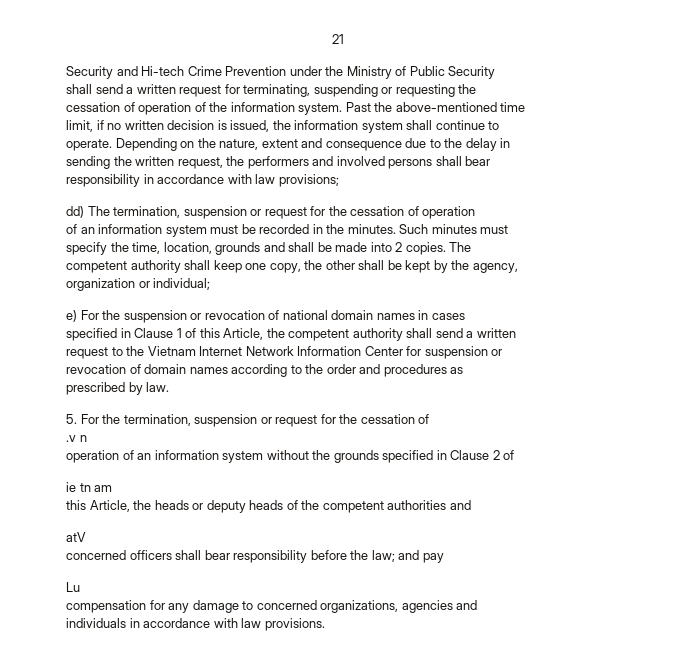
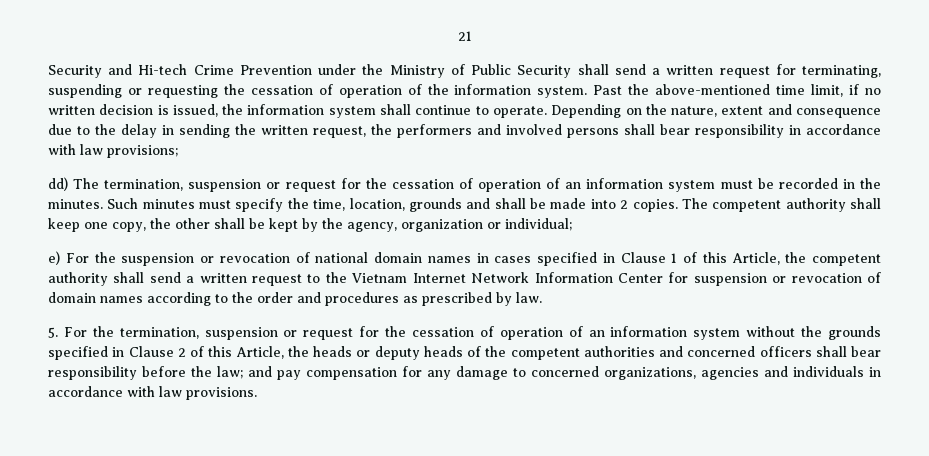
- Security and Hi-tech Crime Prevention under the Ministry of Public Security
- shall send a written request for terminating, suspending or requesting the
- cessation of operation of the information system.
+ Security and Hi-tech Crime Prevention under the Ministry of Public Security shall send a written request for terminating, suspending or requesting the cessation of operation of the information system.
- Past the above-mentioned time
- limit, if no written decision is issued, the information system shall continue to
- operate.
+ Past the above-mentioned time limit, if no written decision is issued, the information system shall continue to operate.
- Depending on the nature, extent and consequence due to the delay in
- sending the written request, the performers and involved persons shall bear
- responsibility in accordance with law provisions;
+ Depending on the nature, extent and consequence due to the delay in sending the written request, the performers and involved persons shall bear responsibility in accordance with law provisions;
- dd) The termination, suspension or request for the cessation of operation
- of an information system must be recorded in the minutes.
+ dd) The termination, suspension or request for the cessation of operation of an information system must be recorded in the minutes.
- Such minutes must
- specify the time, location, grounds and shall be made into 2 copies. The
- competent authority shall keep one copy, the other shall be kept by the agency,
- organization or individual;
+ Such minutes must specify the time, location, grounds and shall be made into 2 copies. The competent authority shall keep one copy, the other shall be kept by the agency, organization or individual;
- e) For the suspension or revocation of national domain names in cases
- specified in Clause 1 of this Article, the competent authority shall send a written
- request to the Vietnam Internet Network Information Center for suspension or
- revocation of domain names according to the order and procedures as
- prescribed by law.
+ e) For the suspension or revocation of national domain names in cases specified in Clause 1 of this Article, the competent authority shall send a written request to the Vietnam Internet Network Information Center for suspension or revocation of domain names according to the order and procedures as prescribed by law.
- 5. For the termination, suspension or request for the cessation of
- .v n
- operation of an information system without the grounds specified in Clause 2 of
- ie tn am
- this Article, the heads or deputy heads of the competent authorities and
- atV
- concerned officers shall bear responsibility before the law;
+ 5. For the termination, suspension or request for the cessation of operation of an information system without the grounds specified in Clause 2 of this Article, the heads or deputy heads of the competent authorities and concerned officers shall bear responsibility before the law;
- and pay
- Lu
- compensation for any damage to concerned organizations, agencies and
- individuals in accordance with law provisions.
+ and pay compensation for any damage to concerned organizations, agencies and individuals in accordance with law provisions.

